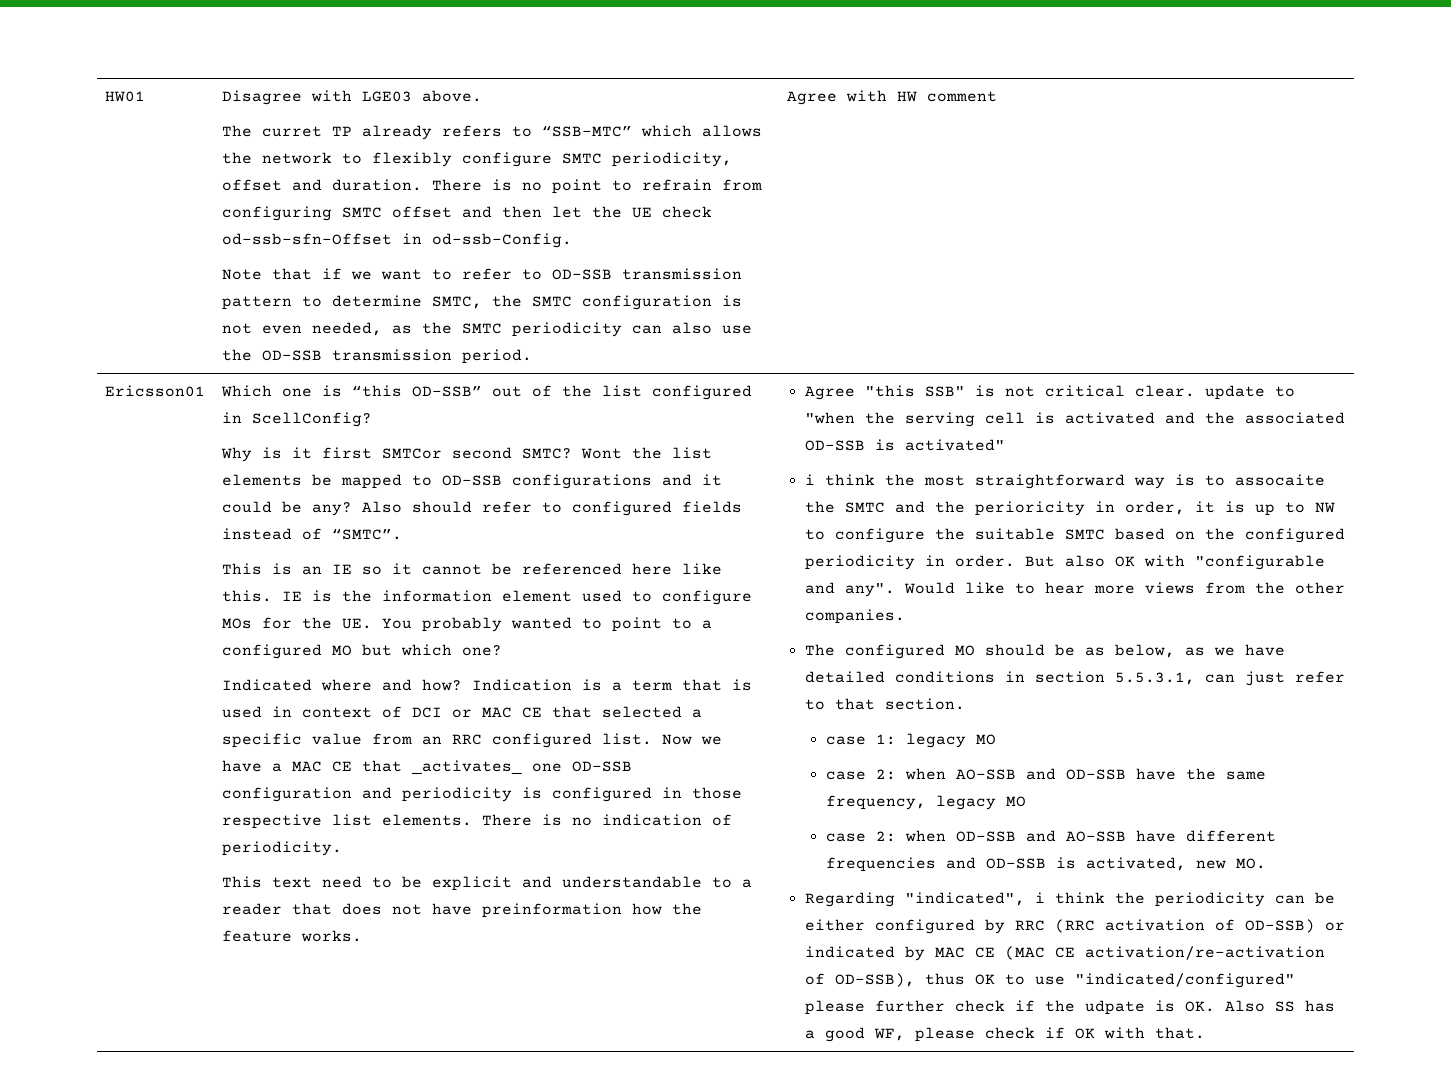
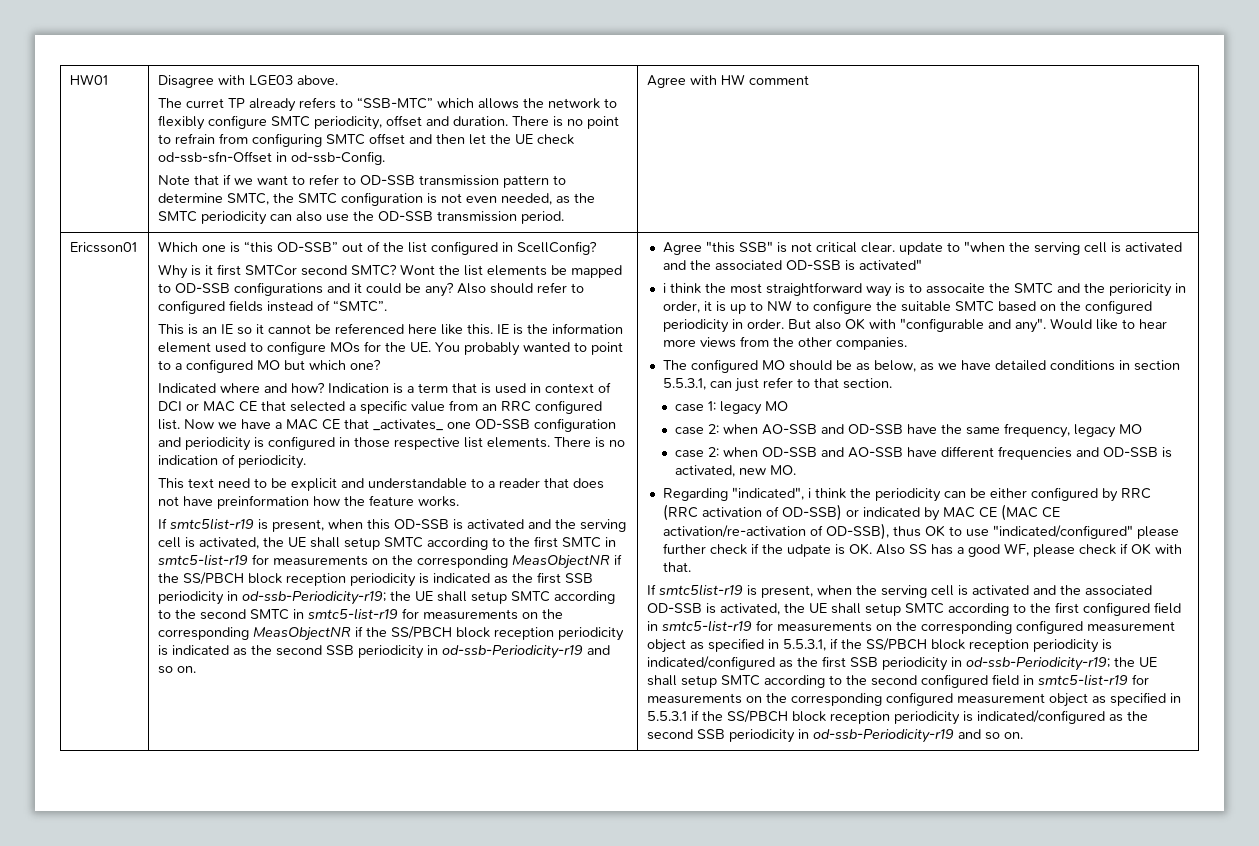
+ If smtc5list-r19 is present, when this OD-SSB is activated and the serving cell is activated, the UE shall setup SMTC according to the first SMTC in smtc5-list-r19 for measurements on the corresponding MeasObjectNR if the SS/PBCH block reception periodicity is indicated as the first SSB periodicity in od-ssb-Periodicity-r19; the UE shall setup SMTC according to the second SMTC in smtc5-list-r19 for measurements on the corresponding MeasObjectNR if the SS/PBCH block reception periodicity is indicated as the second SSB periodicity in od-ssb-Periodicity-r19 and so on.
+ If smtc5list-r19 is present, when the serving cell is activated and the associated OD-SSB is activated, the UE shall setup SMTC according to the first configured field in smtc5-list-r19 for measurements on the corresponding configured measurement object as specified in 5.5.3.1, if the SS/PBCH block reception periodicity is indicated/configured as the first SSB periodicity in od-ssb-Periodicity-r19; the UE shall setup SMTC according to the second configured field in smtc5-list-r19 for measurements on the corresponding configured measurement object as specified in 5.5.3.1 if the SS/PBCH block reception periodicity is indicated/configured as the second SSB periodicity in od-ssb-Periodicity-r19 and so on.

